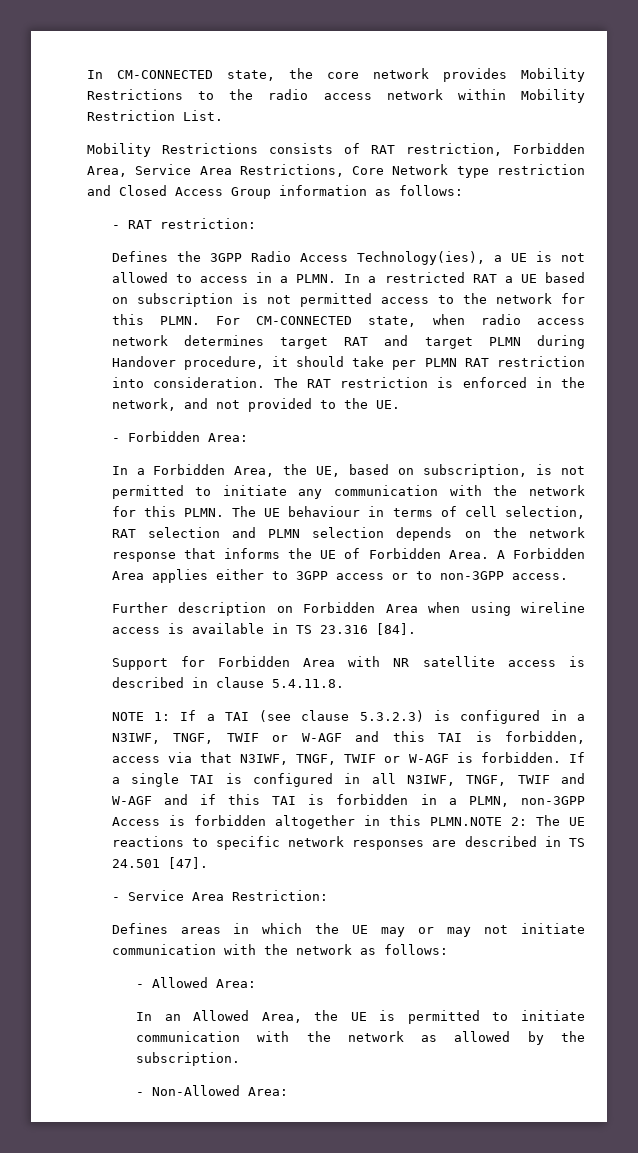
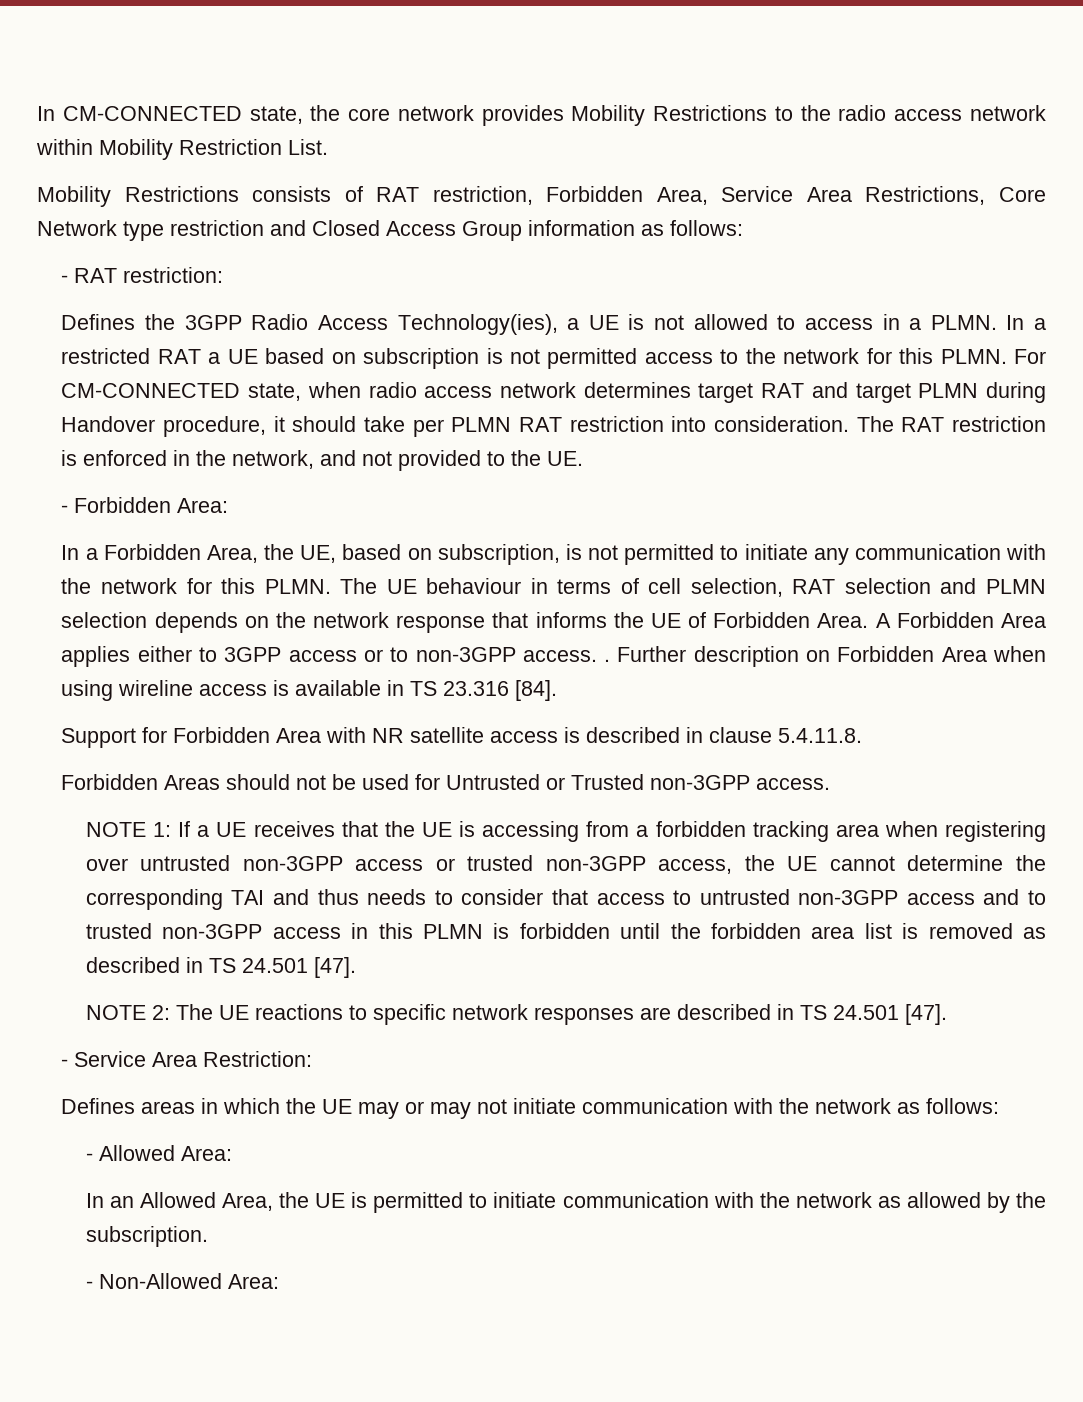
- A Forbidden Area applies either to 3GPP access or to non-3GPP access.
- Further description on Forbidden Area when using wireline access is available in TS 23.316 [84].
+ A Forbidden Area applies either to 3GPP access or to non-3GPP access. . Further description on Forbidden Area when using wireline access is available in TS 23.316 [84].
- NOTE 1: If a TAI (see clause 5.3.2.3) is configured in a N3IWF, TNGF, TWIF or W-AGF and this TAI is forbidden, access via that N3IWF, TNGF, TWIF or W-AGF is forbidden. If a single TAI is configured in all N3IWF, TNGF, TWIF and W-AGF and if this TAI is forbidden in a PLMN, non-3GPP Access is forbidden altogether in this PLMN.NOTE 2: The UE reactions to specific network responses are described in TS 24.501 [47].
+ Forbidden Areas should not be used for Untrusted or Trusted non-3GPP access.
+ NOTE 1: If a UE receives that the UE is accessing from a forbidden tracking area when registering over untrusted non-3GPP access or trusted non-3GPP access, the UE cannot determine the corresponding TAI and thus needs to consider that access to untrusted non-3GPP access and to trusted non-3GPP access in this PLMN is forbidden until the forbidden area list is removed as described in TS 24.501 [47].
+ NOTE 2: The UE reactions to specific network responses are described in TS 24.501 [47].

